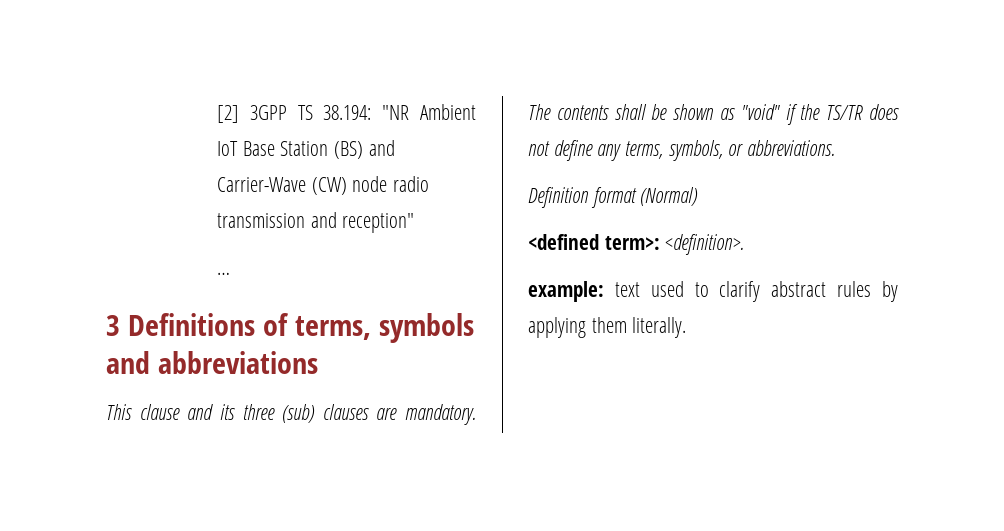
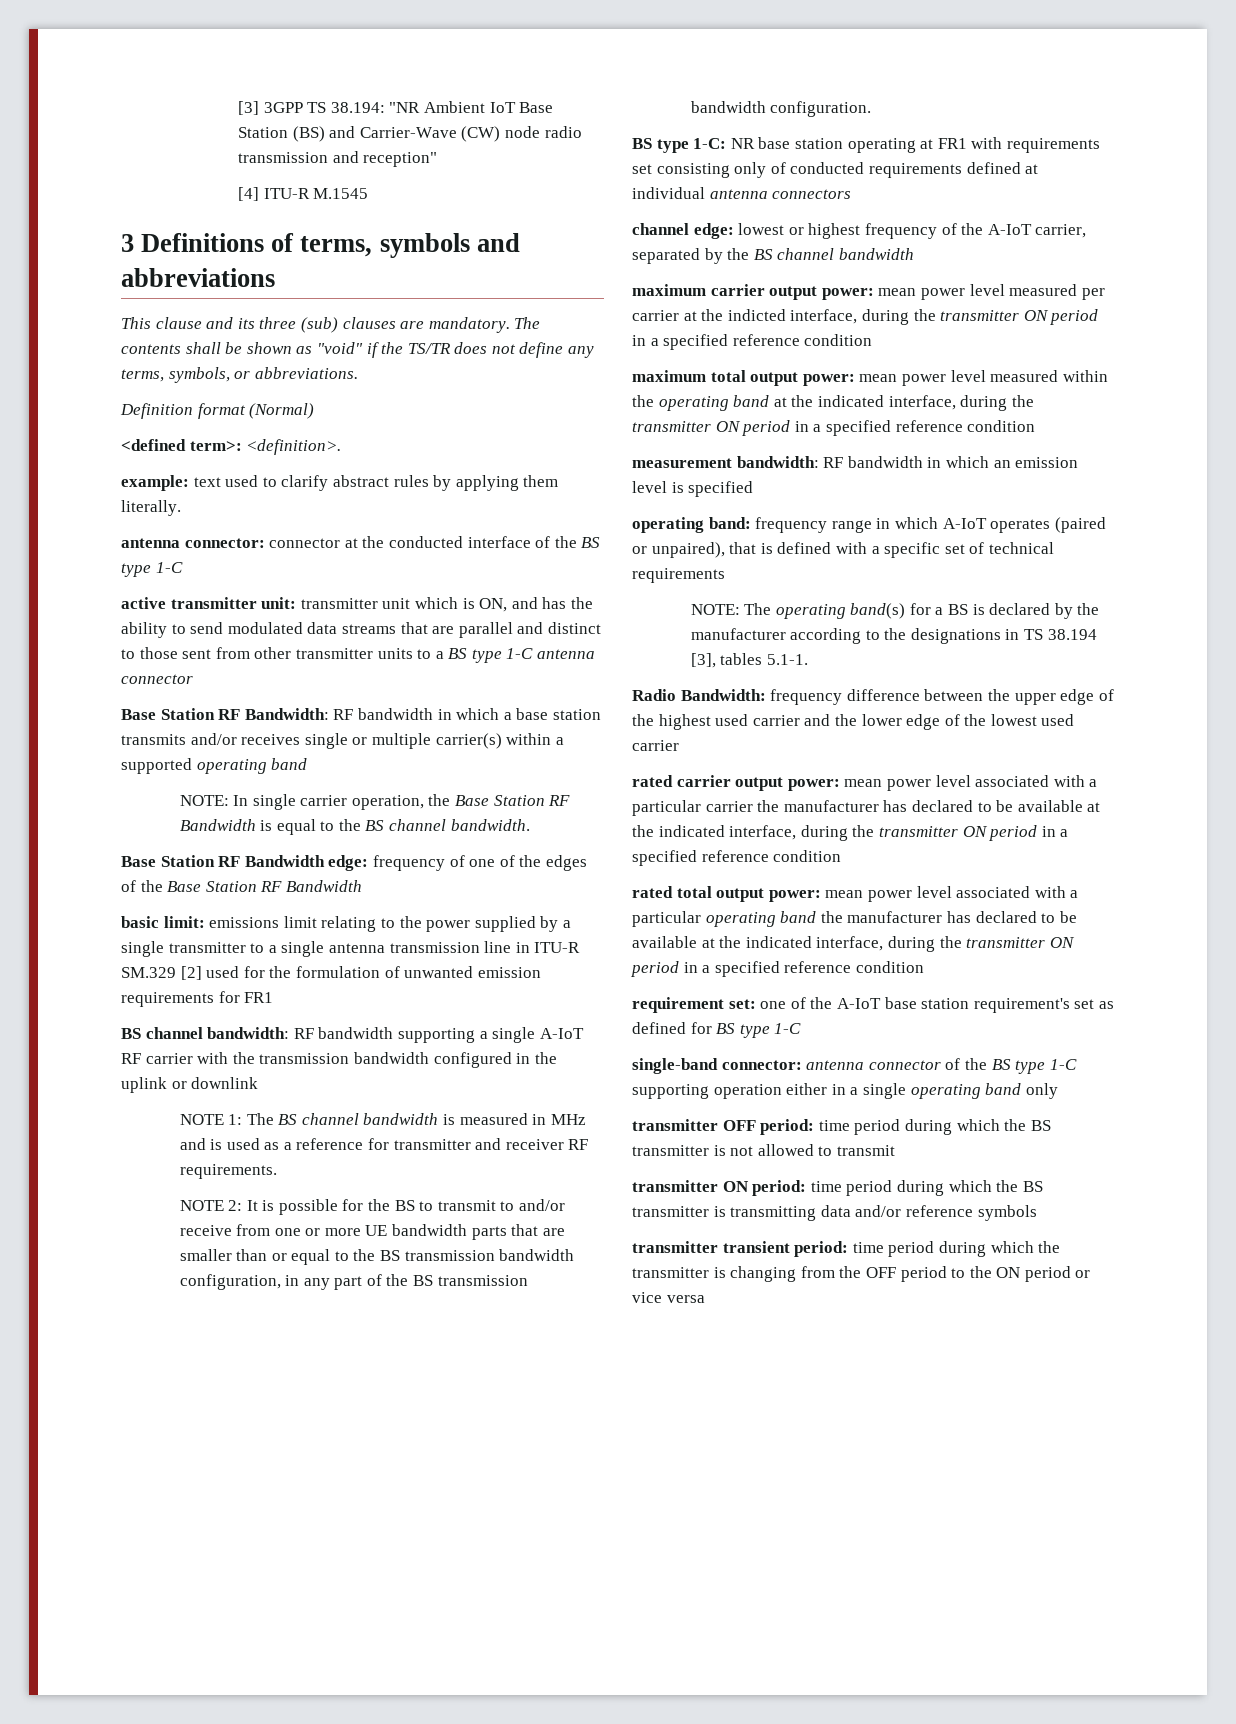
- [2] 3GPP TS 38.194: "NR Ambient IoT Base Station (BS) and Carrier-Wave (CW) node radio transmission and reception"
+ [3] 3GPP TS 38.194: "NR Ambient IoT Base Station (BS) and Carrier-Wave (CW) node radio transmission and reception"
- …
+ [4] ITU-R M.1545
+ antenna connector: connector at the conducted interface of the BS type 1-C
+ active transmitter unit: transmitter unit which is ON, and has the ability to send modulated data streams that are parallel and distinct to those sent from other transmitter units to a BS type 1-C antenna connector
+ Base Station RF Bandwidth: RF bandwidth in which a base station transmits and/or receives single or multiple carrier(s) within a supported operating band
+ NOTE: In single carrier operation, the Base Station RF Bandwidth is equal to the BS channel bandwidth.
+ Base Station RF Bandwidth edge: frequency of one of the edges of the Base Station RF Bandwidth
+ basic limit: emissions limit relating to the power supplied by a single transmitter to a single antenna transmission line in ITU-R SM.329 [2] used for the formulation of unwanted emission requirements for FR1
+ BS channel bandwidth: RF bandwidth supporting a single A-IoT RF carrier with the transmission bandwidth configured in the uplink or downlink
+ NOTE 1: The BS channel bandwidth is measured in MHz and is used as a reference for transmitter and receiver RF requirements.
+ NOTE 2: It is possible for the BS to transmit to and/or receive from one or more UE bandwidth parts that are smaller than or equal to the BS transmission bandwidth configuration, in any part of the BS transmission bandwidth configuration.
+ BS type 1-C: NR base station operating at FR1 with requirements set consisting only of conducted requirements defined at individual antenna connectors
+ channel edge: lowest or highest frequency of the A-IoT carrier, separated by the BS channel bandwidth
+ maximum carrier output power: mean power level measured per carrier at the indicted interface, during the transmitter ON period in a specified reference condition
+ maximum total output power: mean power level measured within the operating band at the indicated interface, during the transmitter ON period in a specified reference condition
+ measurement bandwidth: RF bandwidth in which an emission level is specified
+ operating band: frequency range in which A-IoT operates (paired or unpaired), that is defined with a specific set of technical requirements
+ NOTE: The operating band(s) for a BS is declared by the manufacturer according to the designations in TS 38.194 [3], tables 5.1-1.
+ Radio Bandwidth: frequency difference between the upper edge of the highest used carrier and the lower edge of the lowest used carrier
+ rated carrier output power: mean power level associated with a particular carrier the manufacturer has declared to be available at the indicated interface, during the transmitter ON period in a specified reference condition
+ rated total output power: mean power level associated with a particular operating band the manufacturer has declared to be available at the indicated interface, during the transmitter ON period in a specified reference condition
+ requirement set: one of the A-IoT base station requirement's set as defined for BS type 1-C
+ single-band connector: antenna connector of the BS type 1-C supporting operation either in a single operating band only
+ transmitter OFF period: time period during which the BS transmitter is not allowed to transmit
+ transmitter ON period: time period during which the BS transmitter is transmitting data and/or reference symbols
+ transmitter transient period: time period during which the transmitter is changing from the OFF period to the ON period or vice versa

